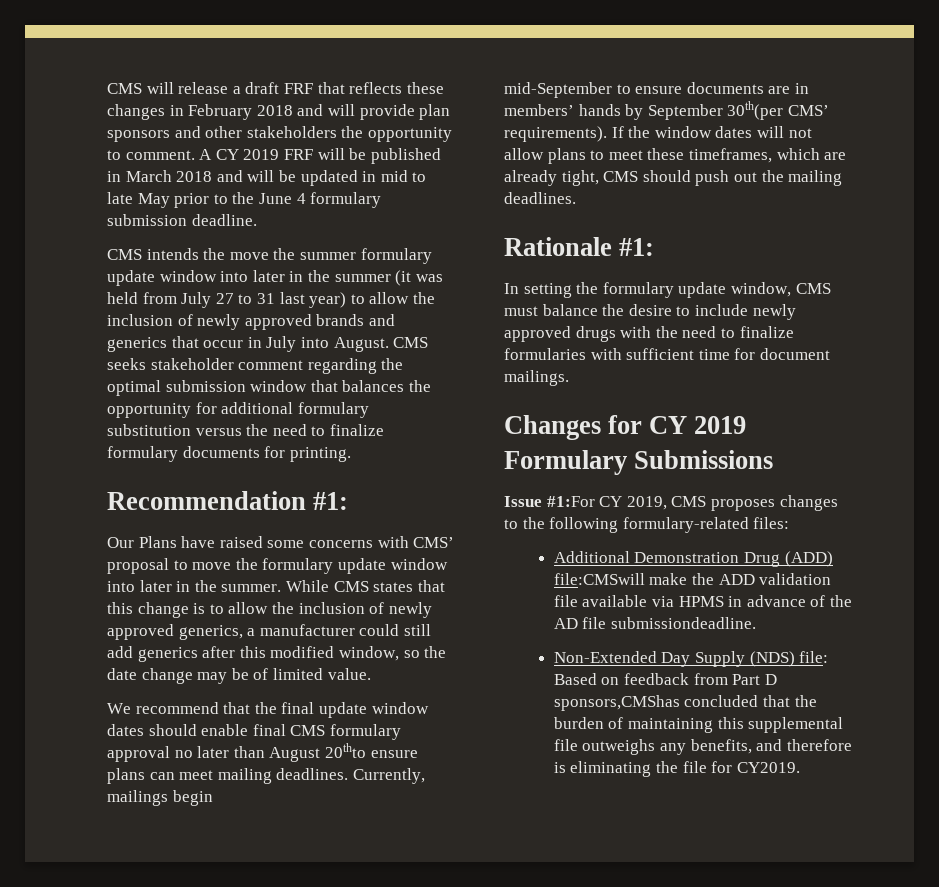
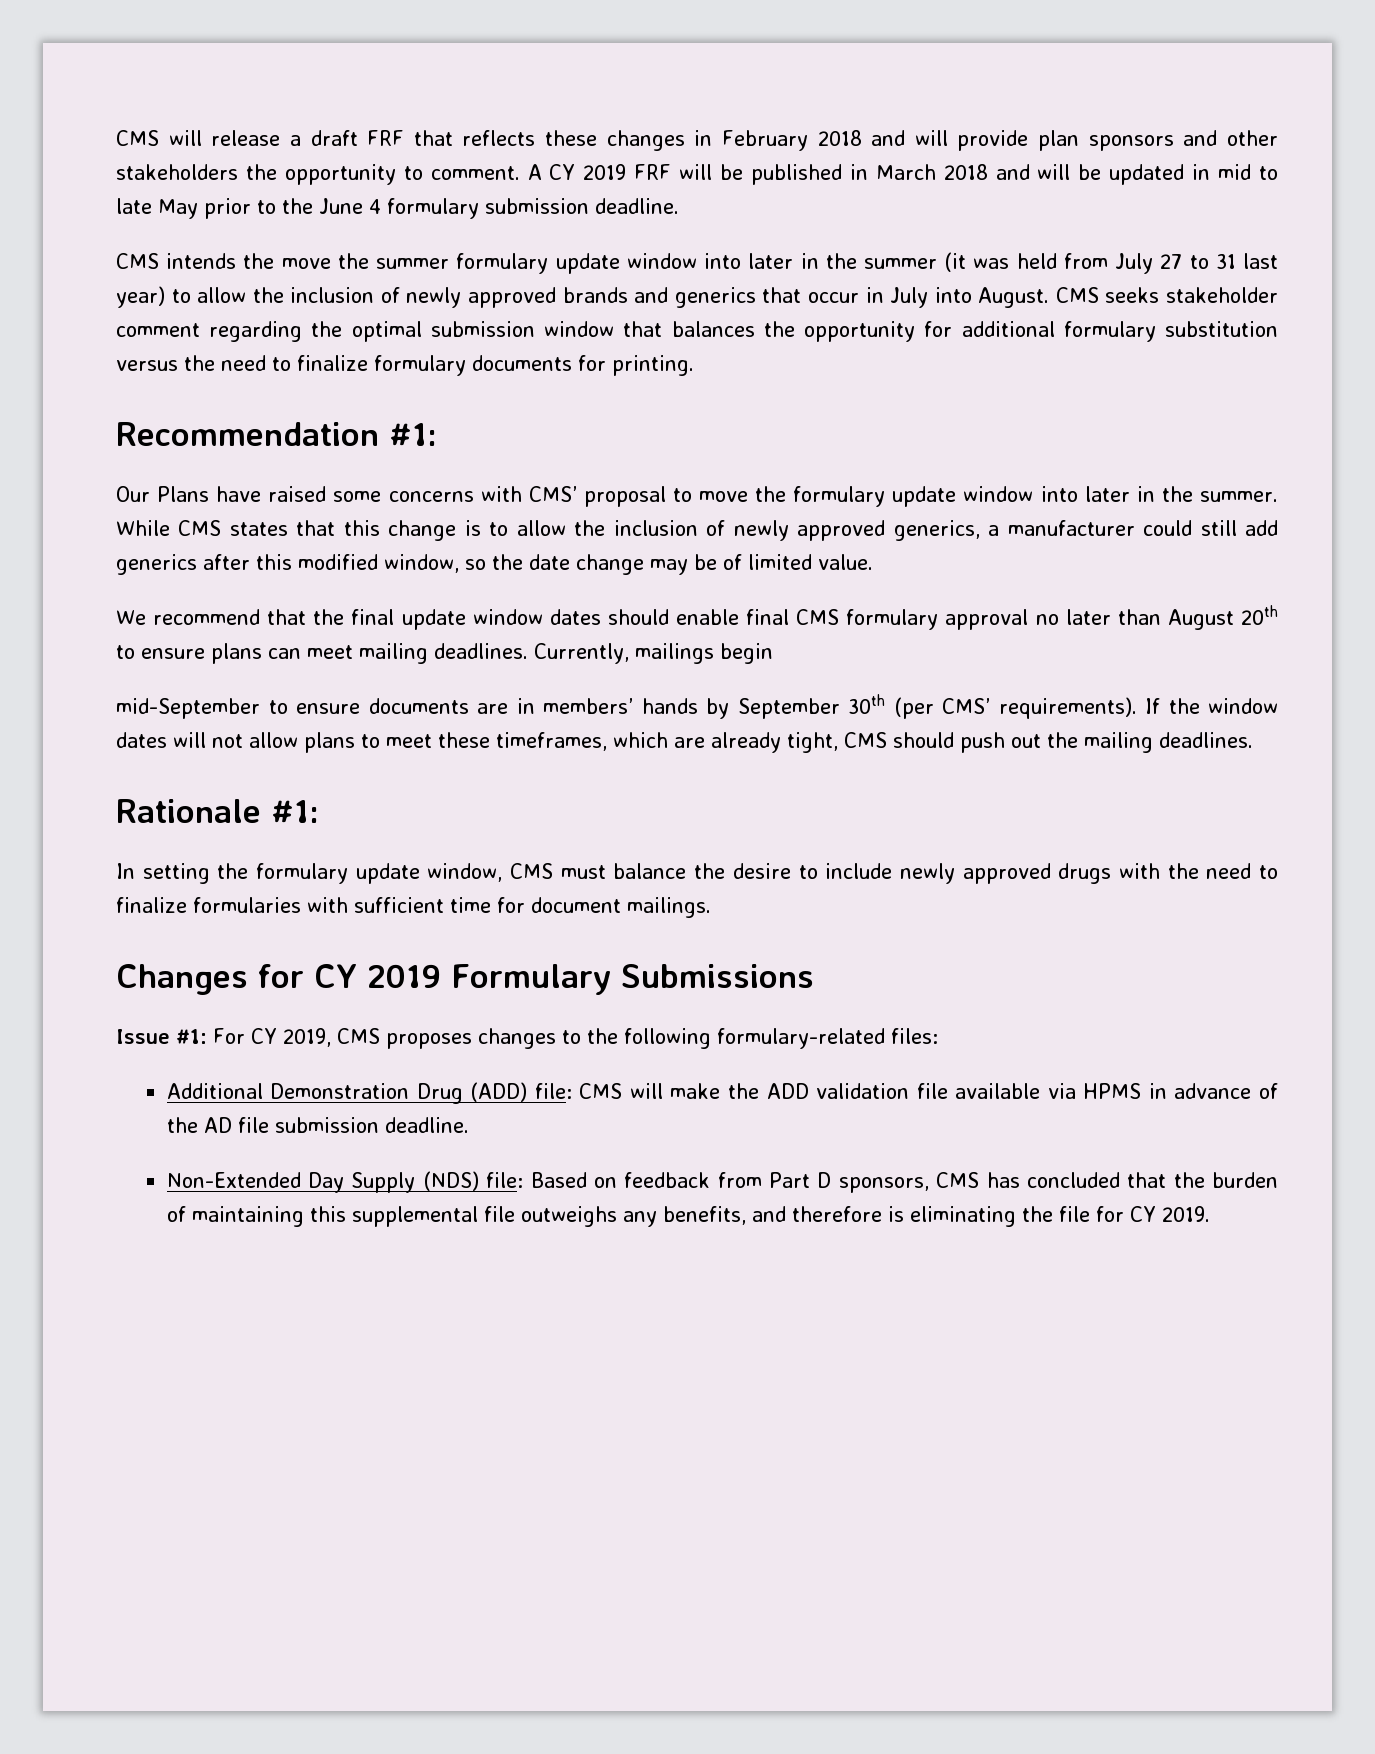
- We recommend that the final update window dates should enable final CMS formulary approval no later than August 20thto ensure plans can meet mailing deadlines.
+ We recommend that the final update window dates should enable final CMS formulary approval no later than August 20th to ensure plans can meet mailing deadlines.
- mid-September to ensure documents are in members’ hands by September 30th(per CMS’ requirements).
+ mid-September to ensure documents are in members’ hands by September 30th (per CMS’ requirements).
- Issue #1:For CY 2019, CMS proposes changes to the following formulary-related files:
+ Issue #1: For CY 2019, CMS proposes changes to the following formulary-related files:
- Additional Demonstration Drug (ADD) file:CMSwill make the ADD validation file available via HPMS in advance of the AD file submissiondeadline.
+ Additional Demonstration Drug (ADD) file: CMS will make the ADD validation file available via HPMS in advance of the AD file submission deadline.
- Non-Extended Day Supply (NDS) file: Based on feedback from Part D sponsors,CMShas concluded that the burden of maintaining this supplemental file outweighs any benefits, and therefore is eliminating the file for CY2019.
+ Non-Extended Day Supply (NDS) file: Based on feedback from Part D sponsors, CMS has concluded that the burden of maintaining this supplemental file outweighs any benefits, and therefore is eliminating the file for CY 2019.

